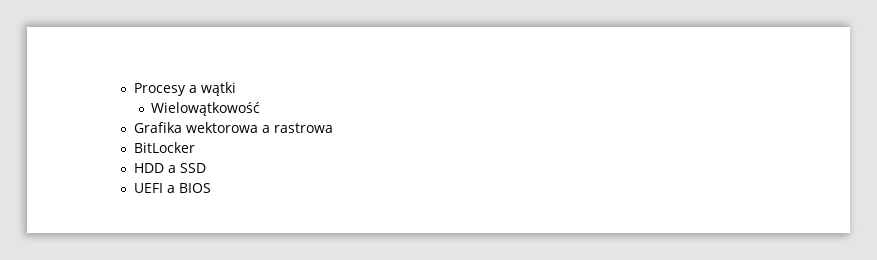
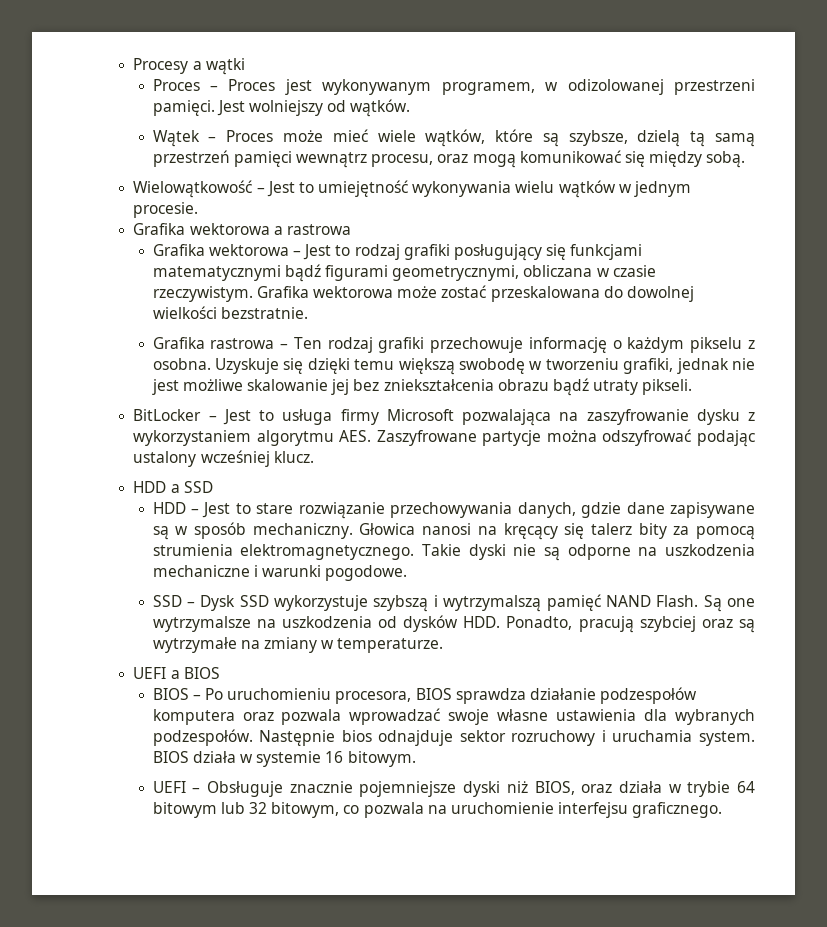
- Wielowątkowość
+ Proces – Proces jest wykonywanym programem, w odizolowanej przestrzeni pamięci. Jest wolniejszy od wątków.
+ Wątek – Proces może mieć wiele wątków, które są szybsze, dzielą tą samą przestrzeń pamięci wewnątrz procesu, oraz mogą komunikować się między sobą.
+ Wielowątkowość – Jest to umiejętność wykonywania wielu wątków w jednym procesie.
  Grafika wektorowa a rastrowa
- BitLocker
+ Grafika wektorowa – Jest to rodzaj grafiki posługujący się funkcjami matematycznymi bądź figurami geometrycznymi, obliczana w czasie rzeczywistym. Grafika wektorowa może zostać przeskalowana do dowolnej wielkości bezstratnie.
+ Grafika rastrowa – Ten rodzaj grafiki przechowuje informację o każdym pikselu z osobna. Uzyskuje się dzięki temu większą swobodę w tworzeniu grafiki, jednak nie jest możliwe skalowanie jej bez zniekształcenia obrazu bądź utraty pikseli.
+ BitLocker – Jest to usługa firmy Microsoft pozwalająca na zaszyfrowanie dysku z wykorzystaniem algorytmu AES. Zaszyfrowane partycje można odszyfrować podając ustalony wcześniej klucz.
  HDD a SSD
+ HDD – Jest to stare rozwiązanie przechowywania danych, gdzie dane zapisywane są w sposób mechaniczny. Głowica nanosi na kręcący się talerz bity za pomocą strumienia elektromagnetycznego. Takie dyski nie są odporne na uszkodzenia mechaniczne i warunki pogodowe.
+ SSD – Dysk SSD wykorzystuje szybszą i wytrzymalszą pamięć NAND Flash. Są one wytrzymalsze na uszkodzenia od dysków HDD. Ponadto, pracują szybciej oraz są wytrzymałe na zmiany w temperaturze.
  UEFI a BIOS
+ BIOS – Po uruchomieniu procesora, BIOS sprawdza działanie podzespołów komputera oraz pozwala wprowadzać swoje własne ustawienia dla wybranych podzespołów. Następnie bios odnajduje sektor rozruchowy i uruchamia system. BIOS działa w systemie 16 bitowym.
+ UEFI – Obsługuje znacznie pojemniejsze dyski niż BIOS, oraz działa w trybie 64 bitowym lub 32 bitowym, co pozwala na uruchomienie interfejsu graficznego.

